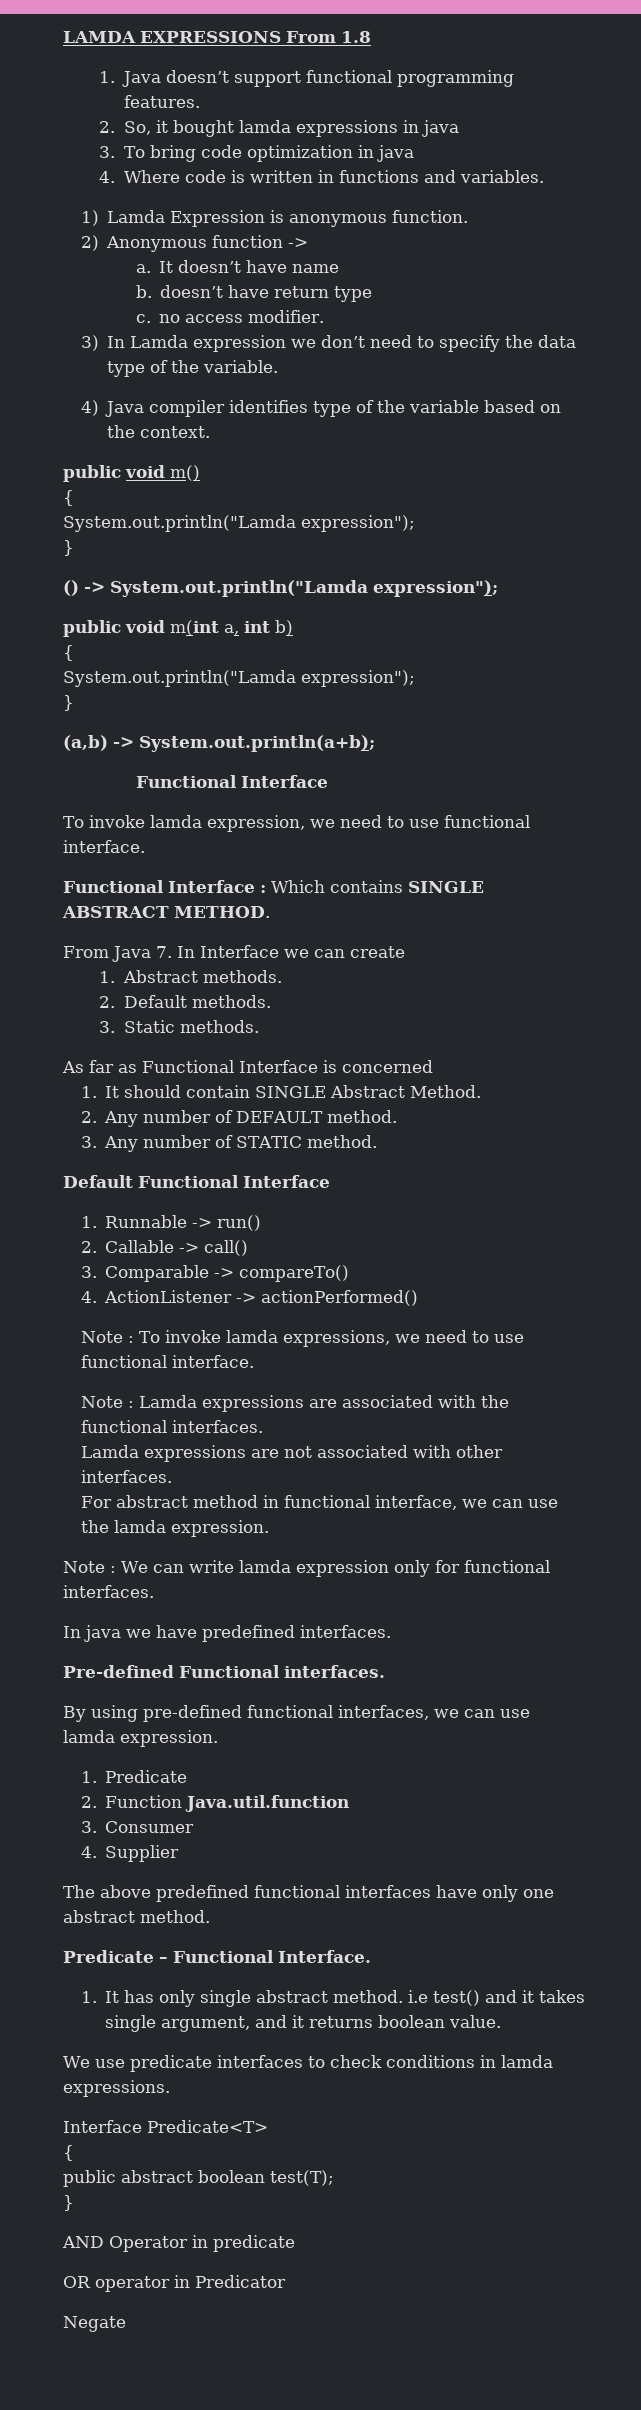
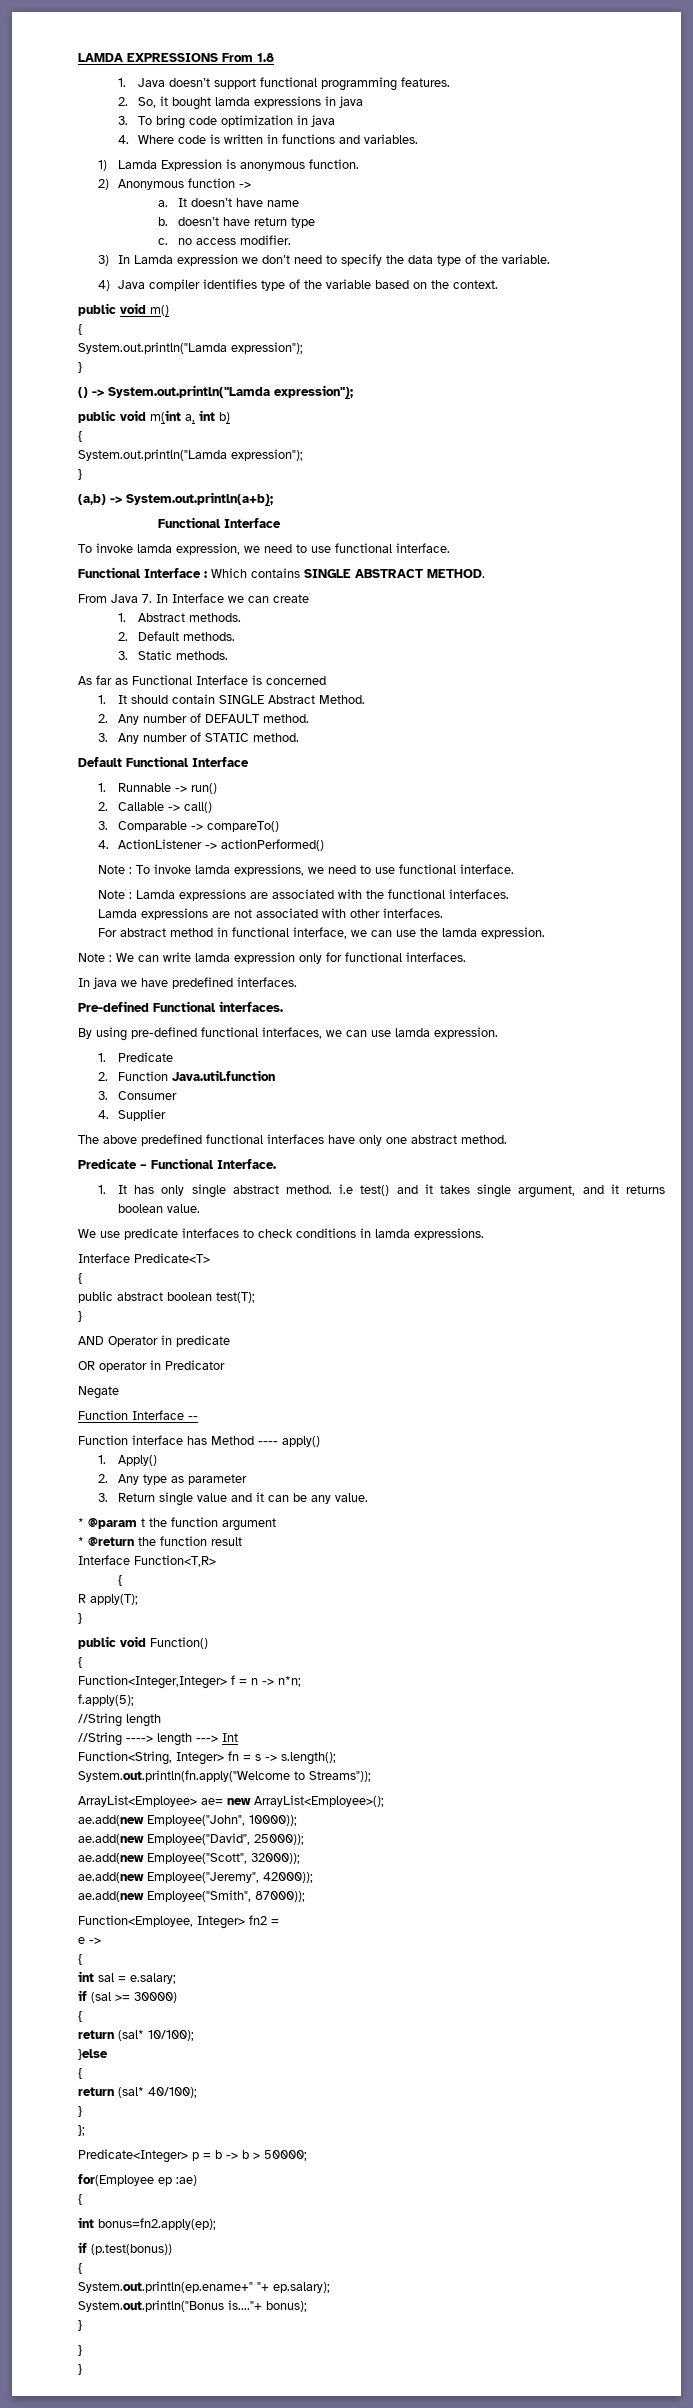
+ Function Interface --
+ Function interface has Method ---- apply()
+ 1. Apply()
+ 2. Any type as parameter
+ 3. Return single value and it can be any value.
+ * @param t the function argument
+ * @return the function result
+ Interface Function<T,R>
+ {
+ R apply(T);
+ }
+ public void Function()
+ {
+ Function<Integer,Integer> f = n -> n*n;
+ f.apply(5);
+ //String length
+ //String ----> length ---> Int
+ Function<String, Integer> fn = s -> s.length();
+ System.out.println(fn.apply("Welcome to Streams"));
+ ArrayList<Employee> ae= new ArrayList<Employee>();
+ ae.add(new Employee("John", 10000));
+ ae.add(new Employee("David", 25000));
+ ae.add(new Employee("Scott", 32000));
+ ae.add(new Employee("Jeremy", 42000));
+ ae.add(new Employee("Smith", 87000));
+ Function<Employee, Integer> fn2 =
+ e ->
+ {
+ int sal = e.salary;
+ if (sal >= 30000)
+ {
+ return (sal* 10/100);
+ }else
+ {
+ return (sal* 40/100);
+ }
+ };
+ Predicate<Integer> p = b -> b > 50000;
+ for(Employee ep :ae)
+ {
+ int bonus=fn2.apply(ep);
+ if (p.test(bonus))
+ {
+ System.out.println(ep.ename+" "+ ep.salary);
+ System.out.println("Bonus is...."+ bonus);
+ }
+ }
+ }

